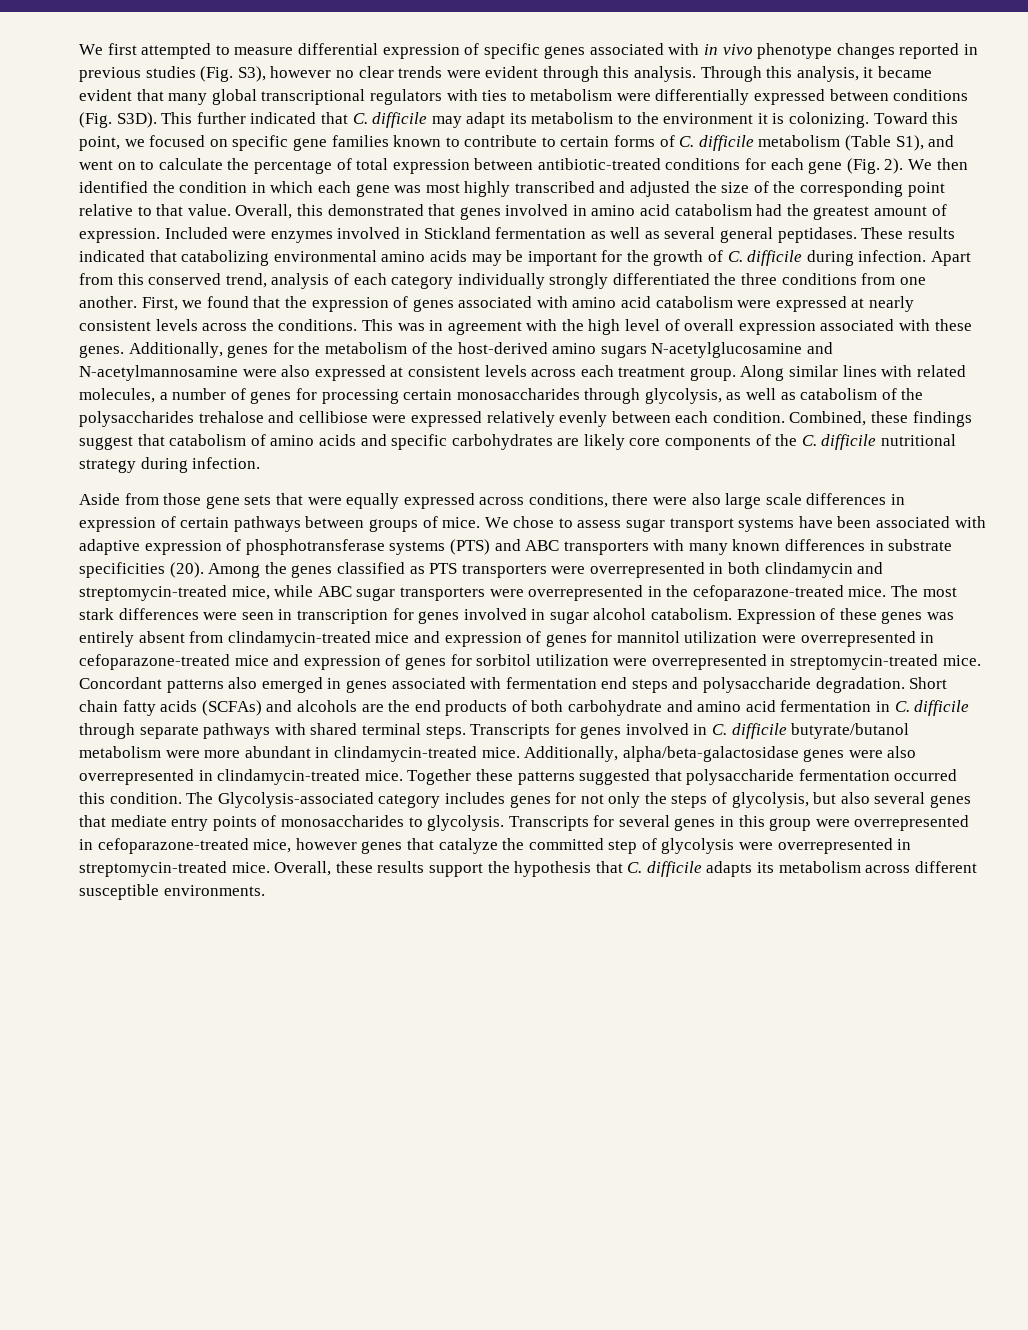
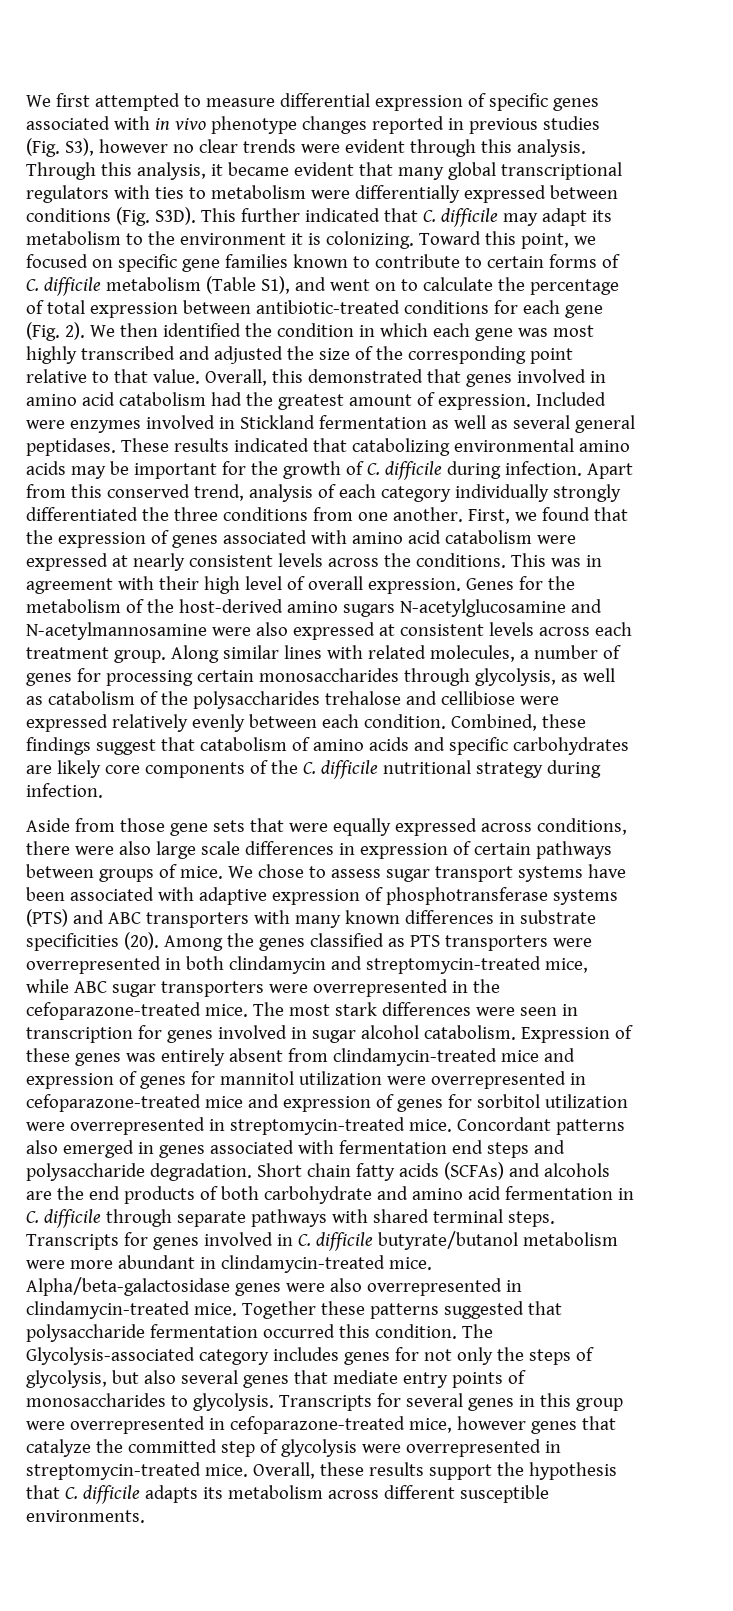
- This was in agreement with the high level of overall expression associated with these genes. Additionally, genes for the metabolism of the host-derived amino sugars N-acetylglucosamine and N-acetylmannosamine were also expressed at consistent levels across each treatment group.
+ This was in agreement with their high level of overall expression. Genes for the metabolism of the host-derived amino sugars N-acetylglucosamine and N-acetylmannosamine were also expressed at consistent levels across each treatment group.
- Additionally, alpha/beta-galactosidase genes were also overrepresented in clindamycin-treated mice.
+ Alpha/beta-galactosidase genes were also overrepresented in clindamycin-treated mice.

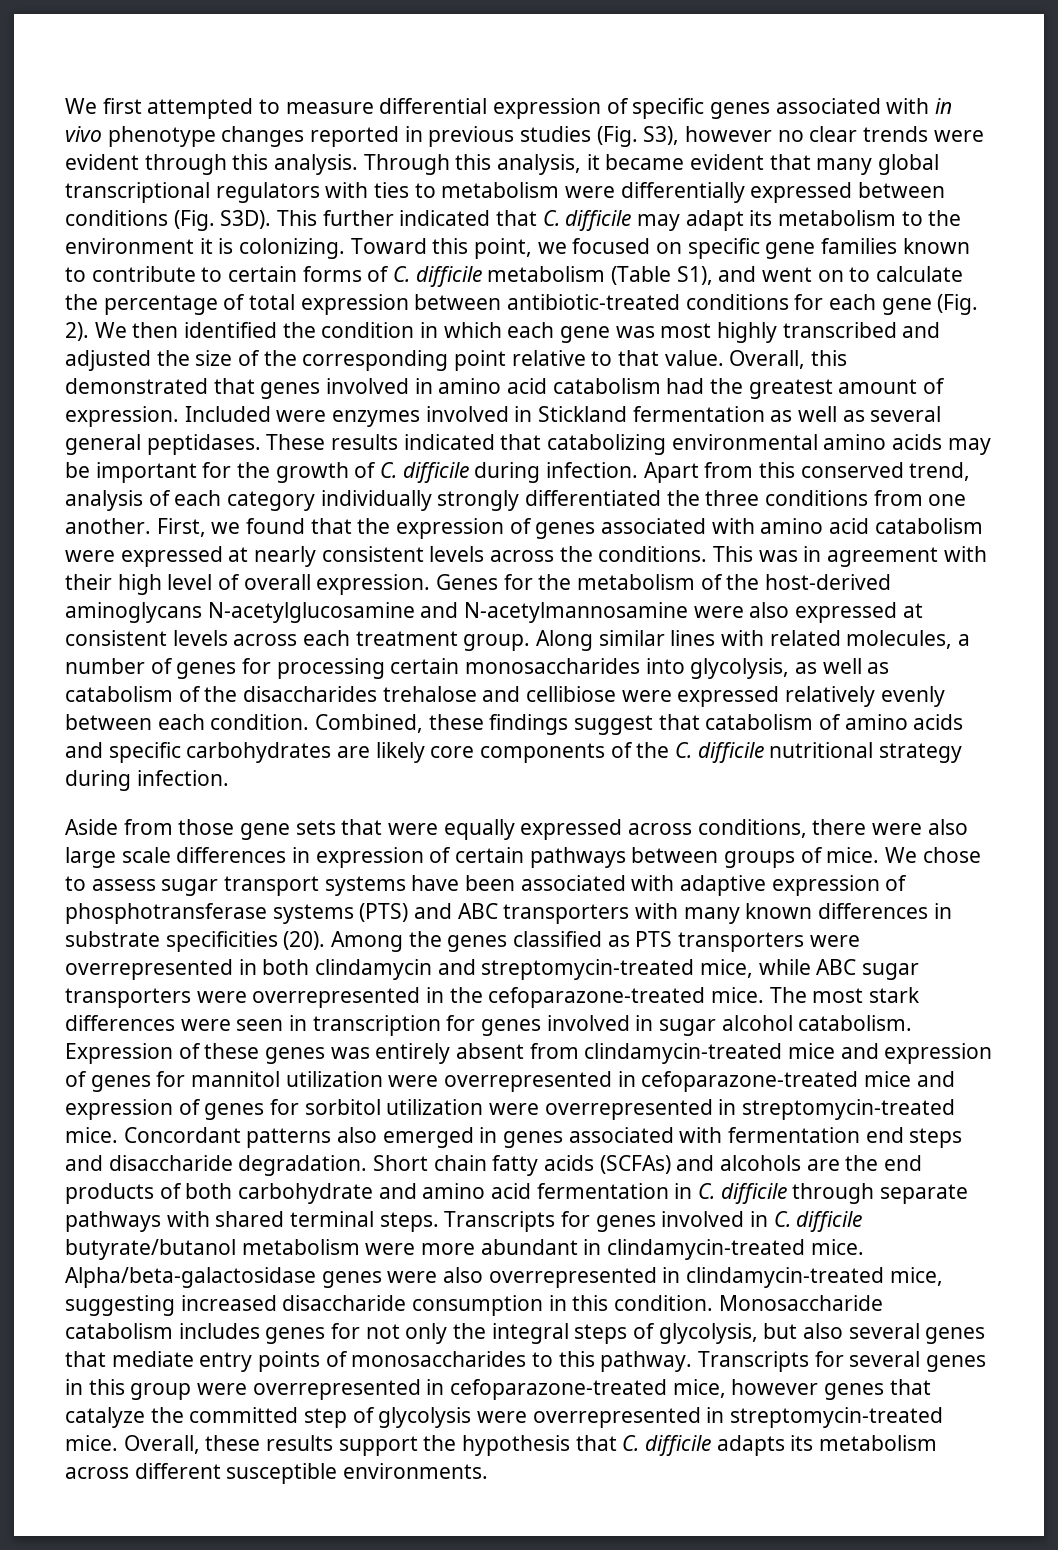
- Genes for the metabolism of the host-derived amino sugars N-acetylglucosamine and N-acetylmannosamine were also expressed at consistent levels across each treatment group.
+ Genes for the metabolism of the host-derived aminoglycans N-acetylglucosamine and N-acetylmannosamine were also expressed at consistent levels across each treatment group.
- Along similar lines with related molecules, a number of genes for processing certain monosaccharides through glycolysis, as well as catabolism of the polysaccharides trehalose and cellibiose were expressed relatively evenly between each condition.
+ Along similar lines with related molecules, a number of genes for processing certain monosaccharides into glycolysis, as well as catabolism of the disaccharides trehalose and cellibiose were expressed relatively evenly between each condition.
- Concordant patterns also emerged in genes associated with fermentation end steps and polysaccharide degradation.
+ Concordant patterns also emerged in genes associated with fermentation end steps and disaccharide degradation.
- Alpha/beta-galactosidase genes were also overrepresented in clindamycin-treated mice. Together these patterns suggested that polysaccharide fermentation occurred this condition. The Glycolysis-associated category includes genes for not only the steps of glycolysis, but also several genes that mediate entry points of monosaccharides to glycolysis.
+ Alpha/beta-galactosidase genes were also overrepresented in clindamycin-treated mice, suggesting increased disaccharide consumption in this condition. Monosaccharide catabolism includes genes for not only the integral steps of glycolysis, but also several genes that mediate entry points of monosaccharides to this pathway.

